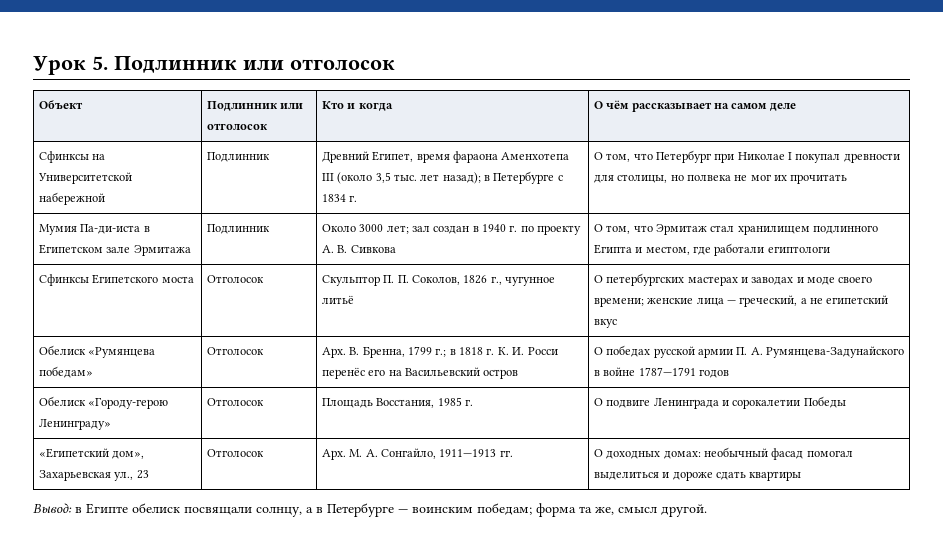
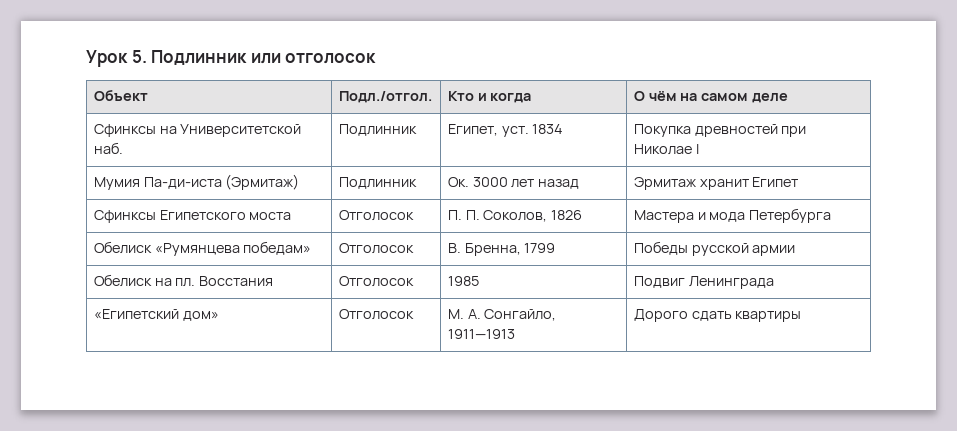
- Объект | Подлинник или отголосок | Кто и когда | О чём рассказывает на самом деле
+ Объект | Подл./отгол. | Кто и когда | О чём на самом деле
- Сфинксы на Университетской набережной | Подлинник | Древний Египет, время фараона Аменхотепа III (около 3,5 тыс. лет назад); в Петербурге с 1834 г. | О том, что Петербург при Николае I покупал древности для столицы, но полвека не мог их прочитать
- Мумия Па-ди-иста в Египетском зале Эрмитажа | Подлинник | Около 3000 лет; зал создан в 1940 г. по проекту А. В. Сивкова | О том, что Эрмитаж стал хранилищем подлинного Египта и местом, где работали египтологи
+ Сфинксы на Университетской наб. | Подлинник | Египет, уст. 1834 | Покупка древностей при Николае I
+ Мумия Па-ди-иста (Эрмитаж) | Подлинник | Ок. 3000 лет назад | Эрмитаж хранит Египет
- Сфинксы Египетского моста | Отголосок | Скульптор П. П. Соколов, 1826 г., чугунное литьё | О петербургских мастерах и заводах и моде своего времени; женские лица — греческий, а не египетский вкус
+ Сфинксы Египетского моста | Отголосок | П. П. Соколов, 1826 | Мастера и мода Петербурга
- Обелиск «Румянцева победам» | Отголосок | Арх. В. Бренна, 1799 г.; в 1818 г. К. И. Росси перенёс его на Васильевский остров | О победах русской армии П. А. Румянцева-Задунайского в войне 1787—1791 годов
- Обелиск «Городу-герою Ленинграду» | Отголосок | Площадь Восстания, 1985 г. | О подвиге Ленинграда и сорокалетии Победы
- «Египетский дом», Захарьевская ул., 23 | Отголосок | Арх. М. А. Сонгайло, 1911—1913 гг. | О доходных домах: необычный фасад помогал выделиться и дороже сдать квартиры
- Вывод: в Египте обелиск посвящали солнцу, а в Петербурге — воинским победам; форма та же, смысл другой.
+ Обелиск «Румянцева победам» | Отголосок | В. Бренна, 1799 | Победы русской армии
+ Обелиск на пл. Восстания | Отголосок | 1985 | Подвиг Ленинграда
+ «Египетский дом» | Отголосок | М. А. Сонгайло, 1911—1913 | Дорого сдать квартиры

